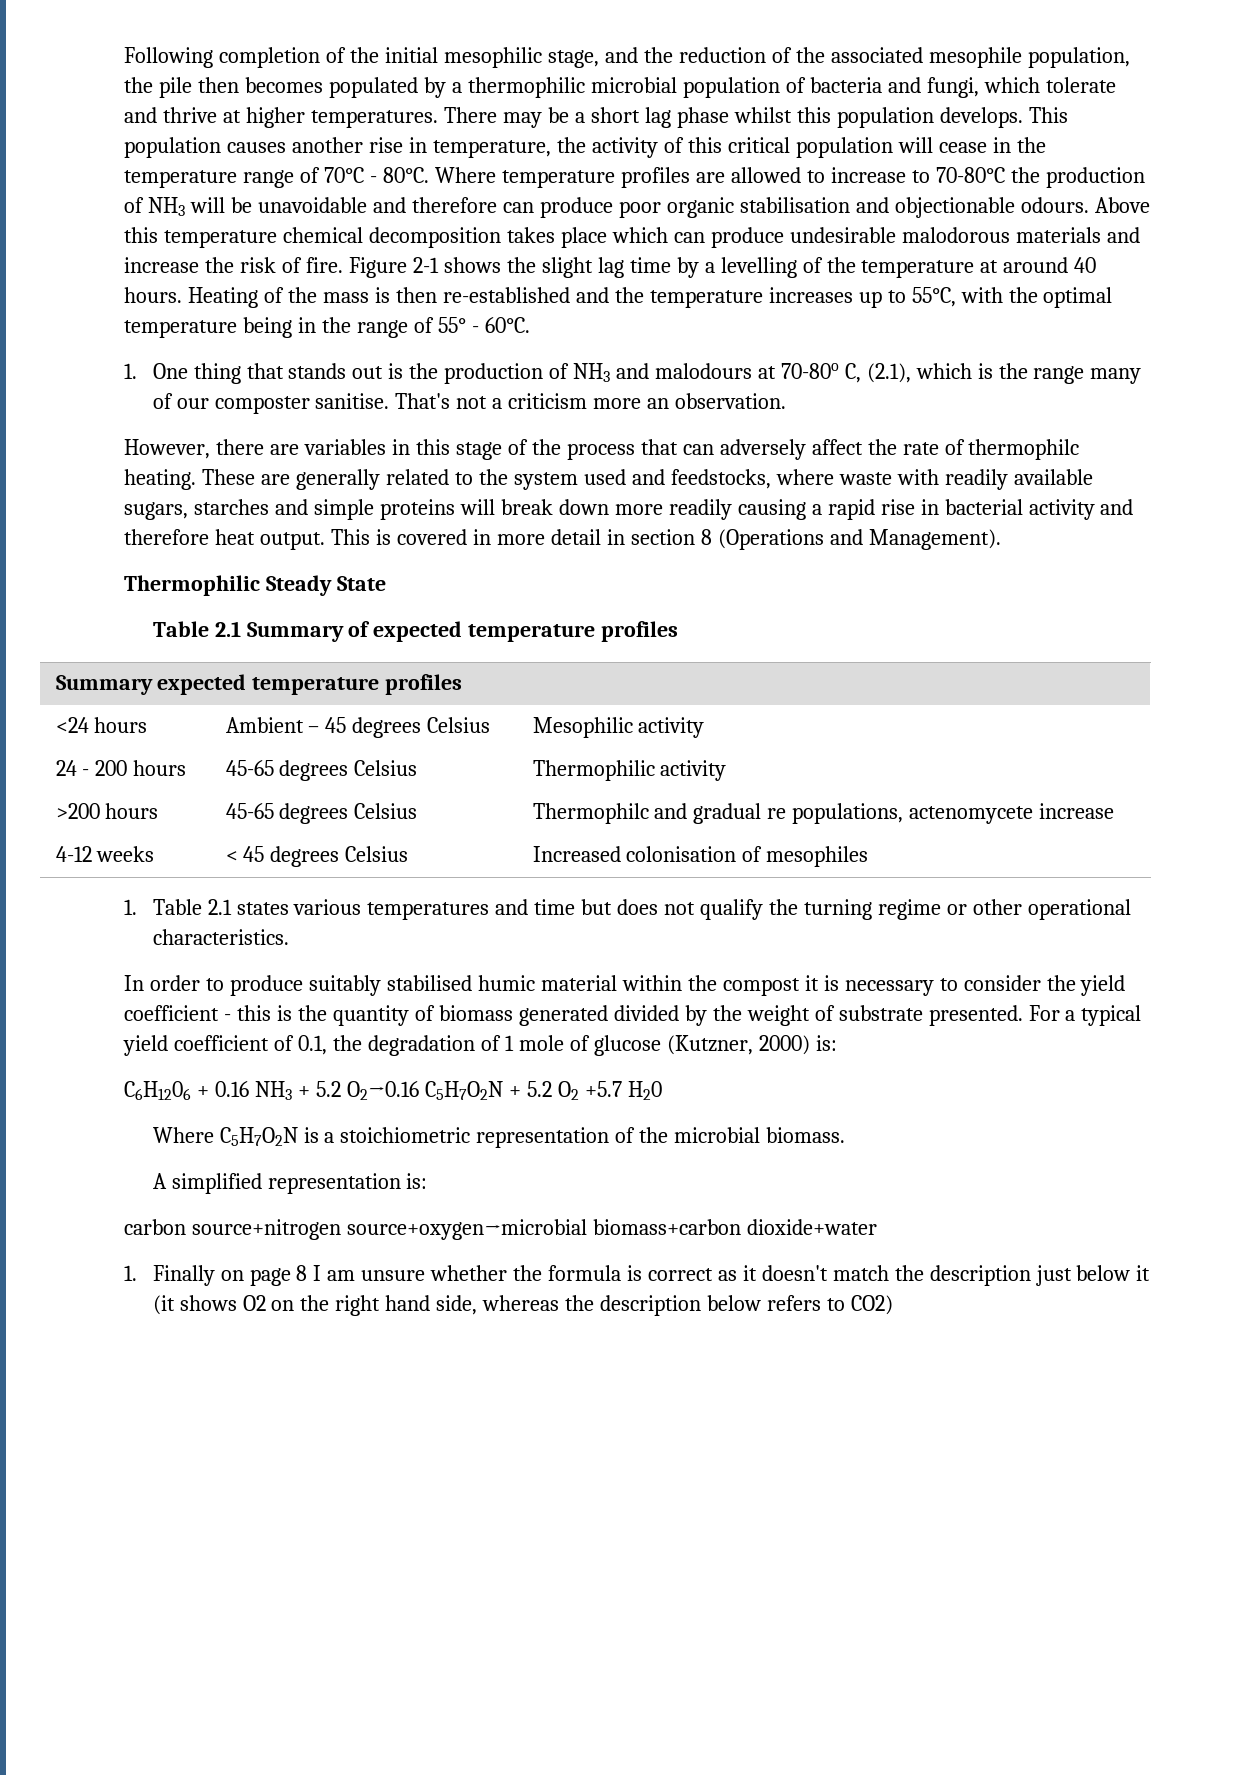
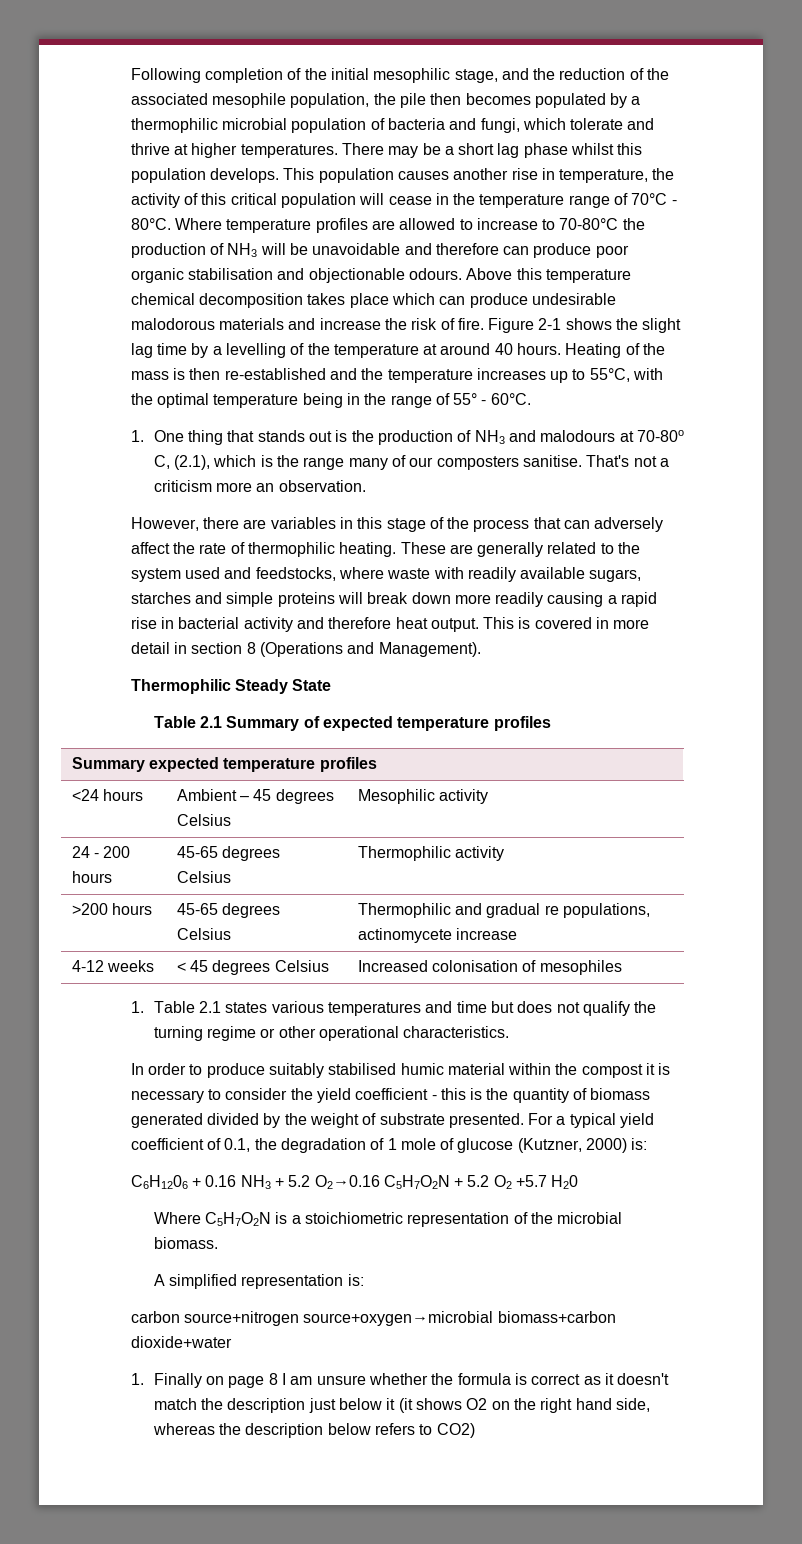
- 1. One thing that stands out is the production of NH3 and malodours at 70-80o C, (2.1), which is the range many of our composter sanitise.
+ 1. One thing that stands out is the production of NH3 and malodours at 70-80o C, (2.1), which is the range many of our composters sanitise.
- However, there are variables in this stage of the process that can adversely affect the rate of thermophilc heating.
+ However, there are variables in this stage of the process that can adversely affect the rate of thermophilic heating.
- >200 hours | 45-65 degrees Celsius | Thermophilc and gradual re populations, actenomycete increase
+ >200 hours | 45-65 degrees Celsius | Thermophilic and gradual re populations, actinomycete increase

